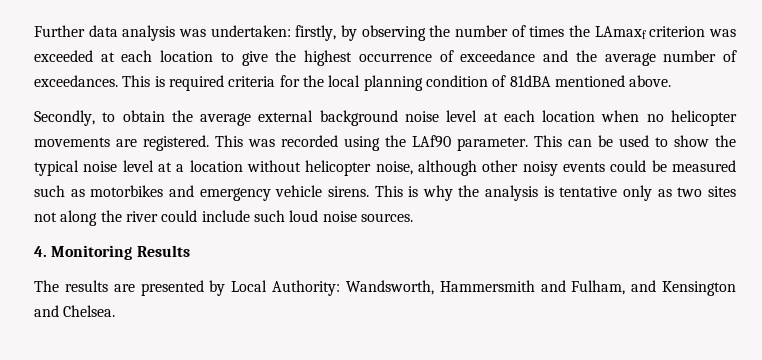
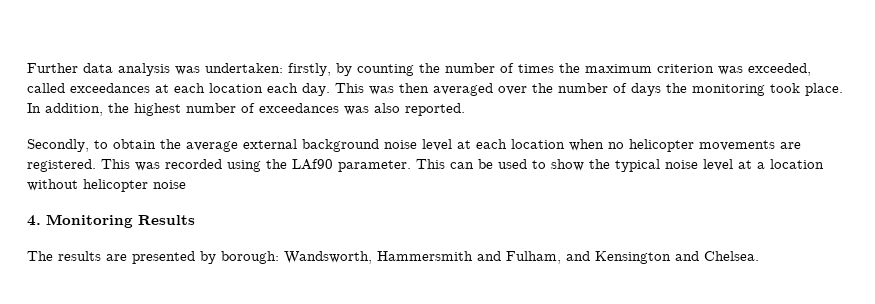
- Further data analysis was undertaken: firstly, by observing the number of times the LAmaxf criterion was exceeded at each location to give the highest occurrence of exceedance and the average number of exceedances. This is required criteria for the local planning condition of 81dBA mentioned above.
+ Further data analysis was undertaken: firstly, by counting the number of times the maximum criterion was exceeded, called exceedances at each location each day. This was then averaged over the number of days the monitoring took place. In addition, the highest number of exceedances was also reported.
- This can be used to show the typical noise level at a location without helicopter noise, although other noisy events could be measured such as motorbikes and emergency vehicle sirens. This is why the analysis is tentative only as two sites not along the river could include such loud noise sources.
+ This can be used to show the typical noise level at a location without helicopter noise
- The results are presented by Local Authority: Wandsworth, Hammersmith and Fulham, and Kensington and Chelsea.
+ The results are presented by borough: Wandsworth, Hammersmith and Fulham, and Kensington and Chelsea.

